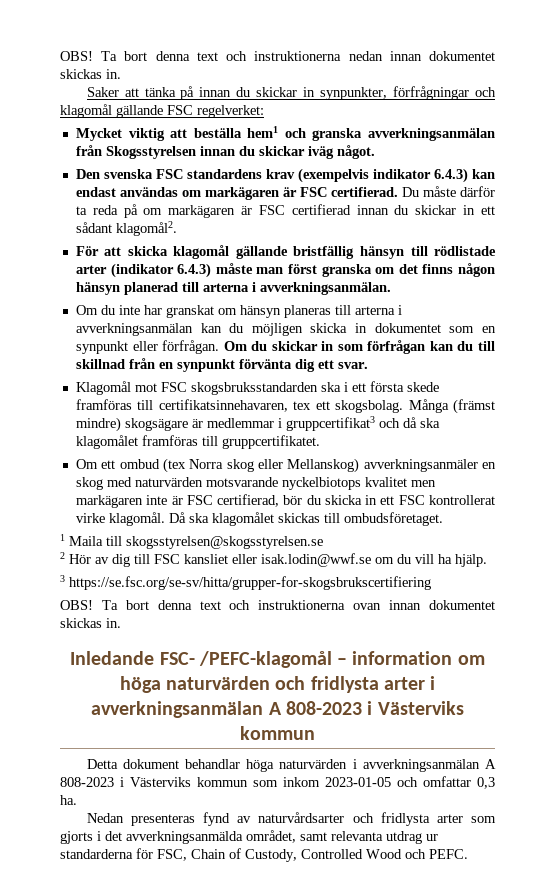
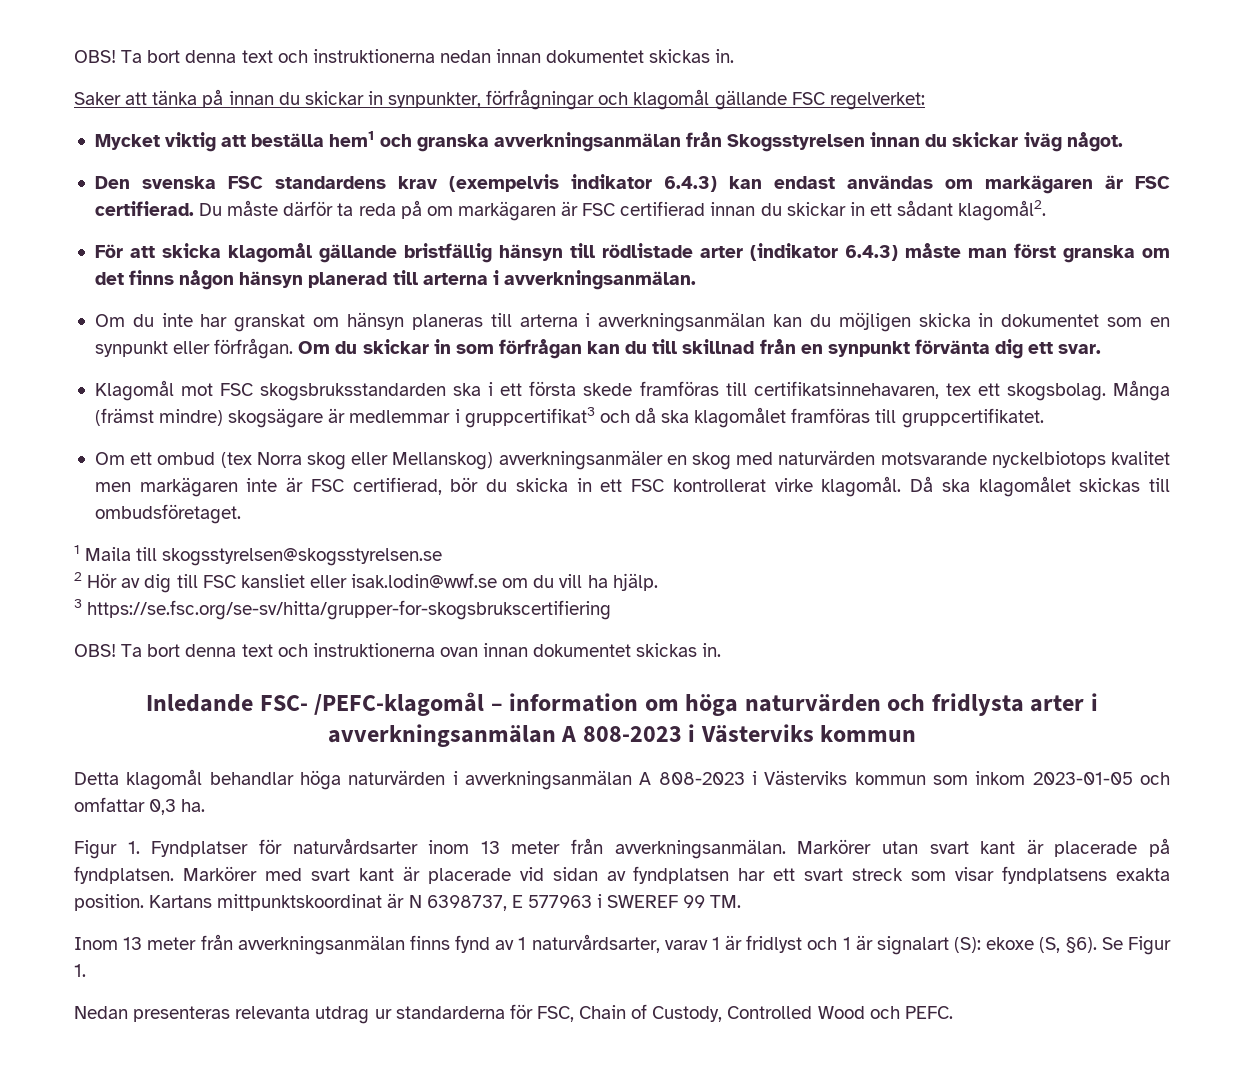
- Detta dokument behandlar höga naturvärden i avverkningsanmälan A 808-2023 i Västerviks kommun som inkom 2023-01-05 och omfattar 0,3 ha.
+ Detta klagomål behandlar höga naturvärden i avverkningsanmälan A 808-2023 i Västerviks kommun som inkom 2023-01-05 och omfattar 0,3 ha.
- Nedan presenteras fynd av naturvårdsarter och fridlysta arter som gjorts i det avverkningsanmälda området, samt relevanta utdrag ur standarderna för FSC, Chain of Custody, Controlled Wood och PEFC.
+ Figur 1. Fyndplatser för naturvårdsarter inom 13 meter från avverkningsanmälan. Markörer utan svart kant är placerade på fyndplatsen. Markörer med svart kant är placerade vid sidan av fyndplatsen har ett svart streck som visar fyndplatsens exakta position. Kartans mittpunktskoordinat är N 6398737, E 577963 i SWEREF 99 TM.
+ Inom 13 meter från avverkningsanmälan finns fynd av 1 naturvårdsarter, varav 1 är fridlyst och 1 är signalart (S): ekoxe (S, §6). Se Figur 1.
+ Nedan presenteras relevanta utdrag ur standarderna för FSC, Chain of Custody, Controlled Wood och PEFC.

